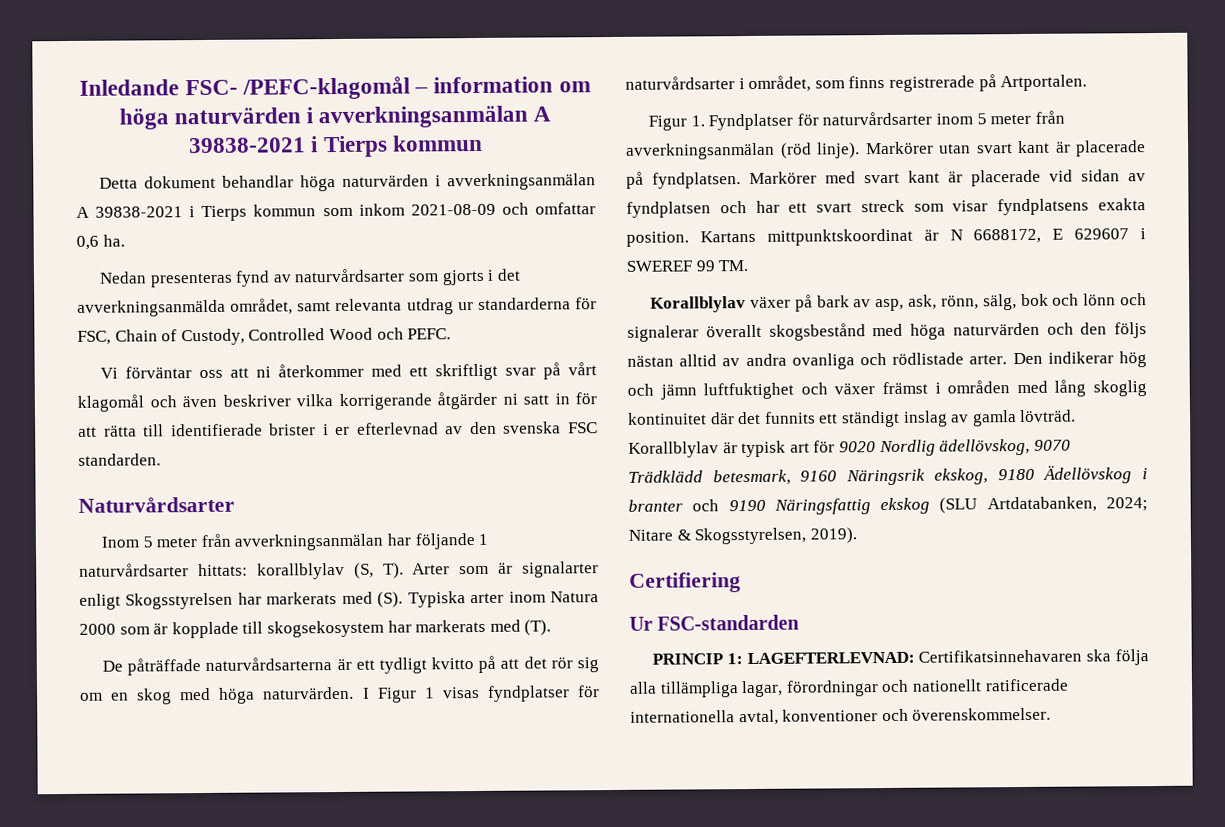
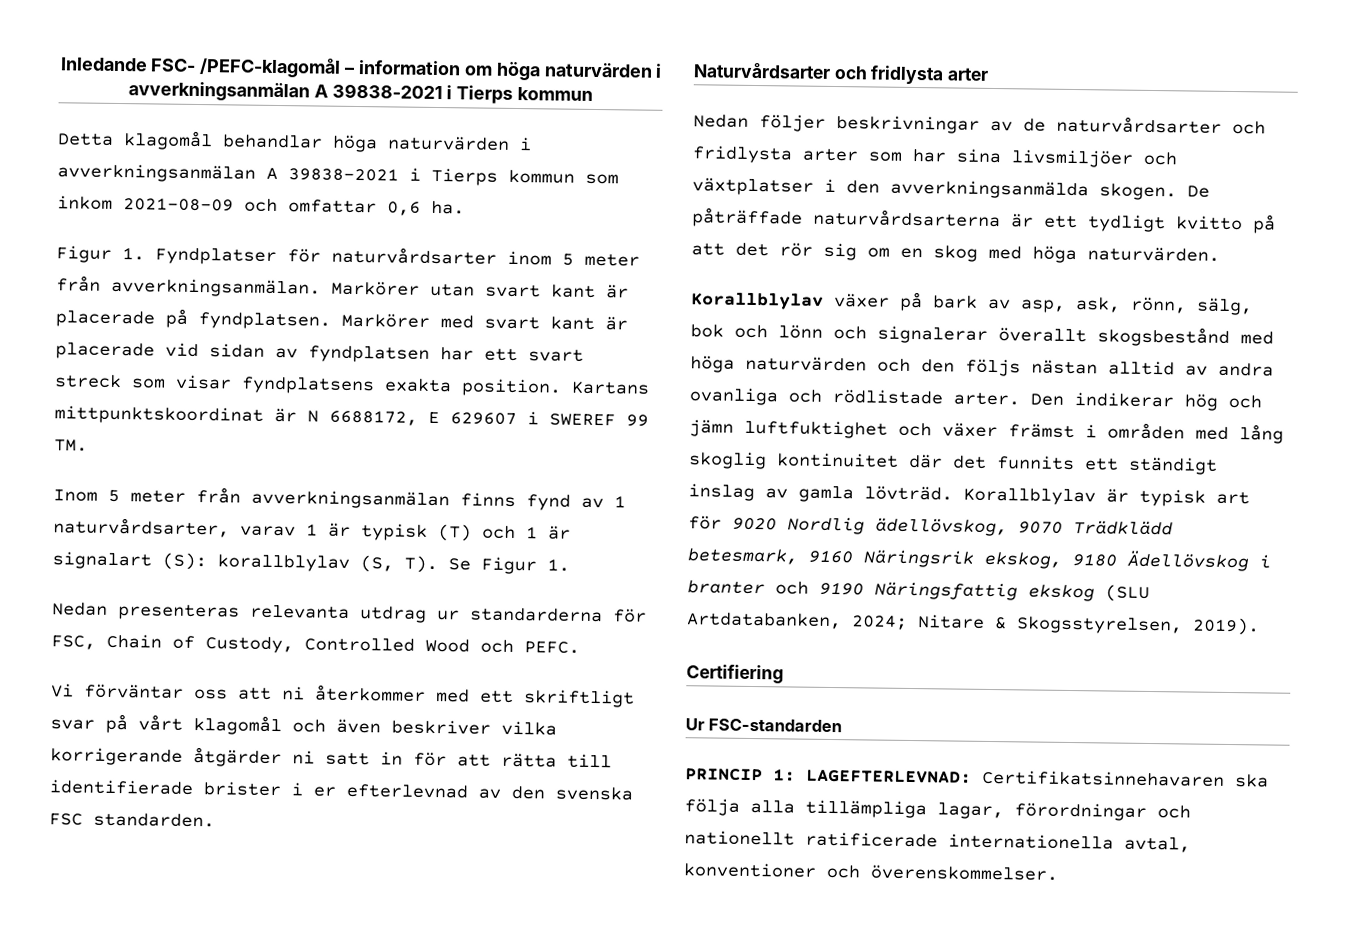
- Detta dokument behandlar höga naturvärden i avverkningsanmälan A 39838-2021 i Tierps kommun som inkom 2021-08-09 och omfattar 0,6 ha.
+ Detta klagomål behandlar höga naturvärden i avverkningsanmälan A 39838-2021 i Tierps kommun som inkom 2021-08-09 och omfattar 0,6 ha.
- Nedan presenteras fynd av naturvårdsarter som gjorts i det avverkningsanmälda området, samt relevanta utdrag ur standarderna för FSC, Chain of Custody, Controlled Wood och PEFC.
+ Figur 1. Fyndplatser för naturvårdsarter inom 5 meter från avverkningsanmälan. Markörer utan svart kant är placerade på fyndplatsen. Markörer med svart kant är placerade vid sidan av fyndplatsen har ett svart streck som visar fyndplatsens exakta position. Kartans mittpunktskoordinat är N 6688172, E 629607 i SWEREF 99 TM.
+ Inom 5 meter från avverkningsanmälan finns fynd av 1 naturvårdsarter, varav 1 är typisk (T) och 1 är signalart (S): korallblylav (S, T). Se Figur 1.
+ Nedan presenteras relevanta utdrag ur standarderna för FSC, Chain of Custody, Controlled Wood och PEFC.
- Naturvårdsarter
- Inom 5 meter från avverkningsanmälan har följande 1 naturvårdsarter hittats: korallblylav (S, T). Arter som är signalarter enligt Skogsstyrelsen har markerats med (S). Typiska arter inom Natura 2000 som är kopplade till skogsekosystem har markerats med (T).
- De påträffade naturvårdsarterna är ett tydligt kvitto på att det rör sig om en skog med höga naturvärden. I Figur 1 visas fyndplatser för naturvårdsarter i området, som finns registrerade på Artportalen.
- Figur 1. Fyndplatser för naturvårdsarter inom 5 meter från avverkningsanmälan (röd linje). Markörer utan svart kant är placerade på fyndplatsen. Markörer med svart kant är placerade vid sidan av fyndplatsen och har ett svart streck som visar fyndplatsens exakta position. Kartans mittpunktskoordinat är N 6688172, E 629607 i SWEREF 99 TM.
+ Naturvårdsarter och fridlysta arter
+ Nedan följer beskrivningar av de naturvårdsarter och fridlysta arter som har sina livsmiljöer och växtplatser i den avverkningsanmälda skogen. De påträffade naturvårdsarterna är ett tydligt kvitto på att det rör sig om en skog med höga naturvärden.

